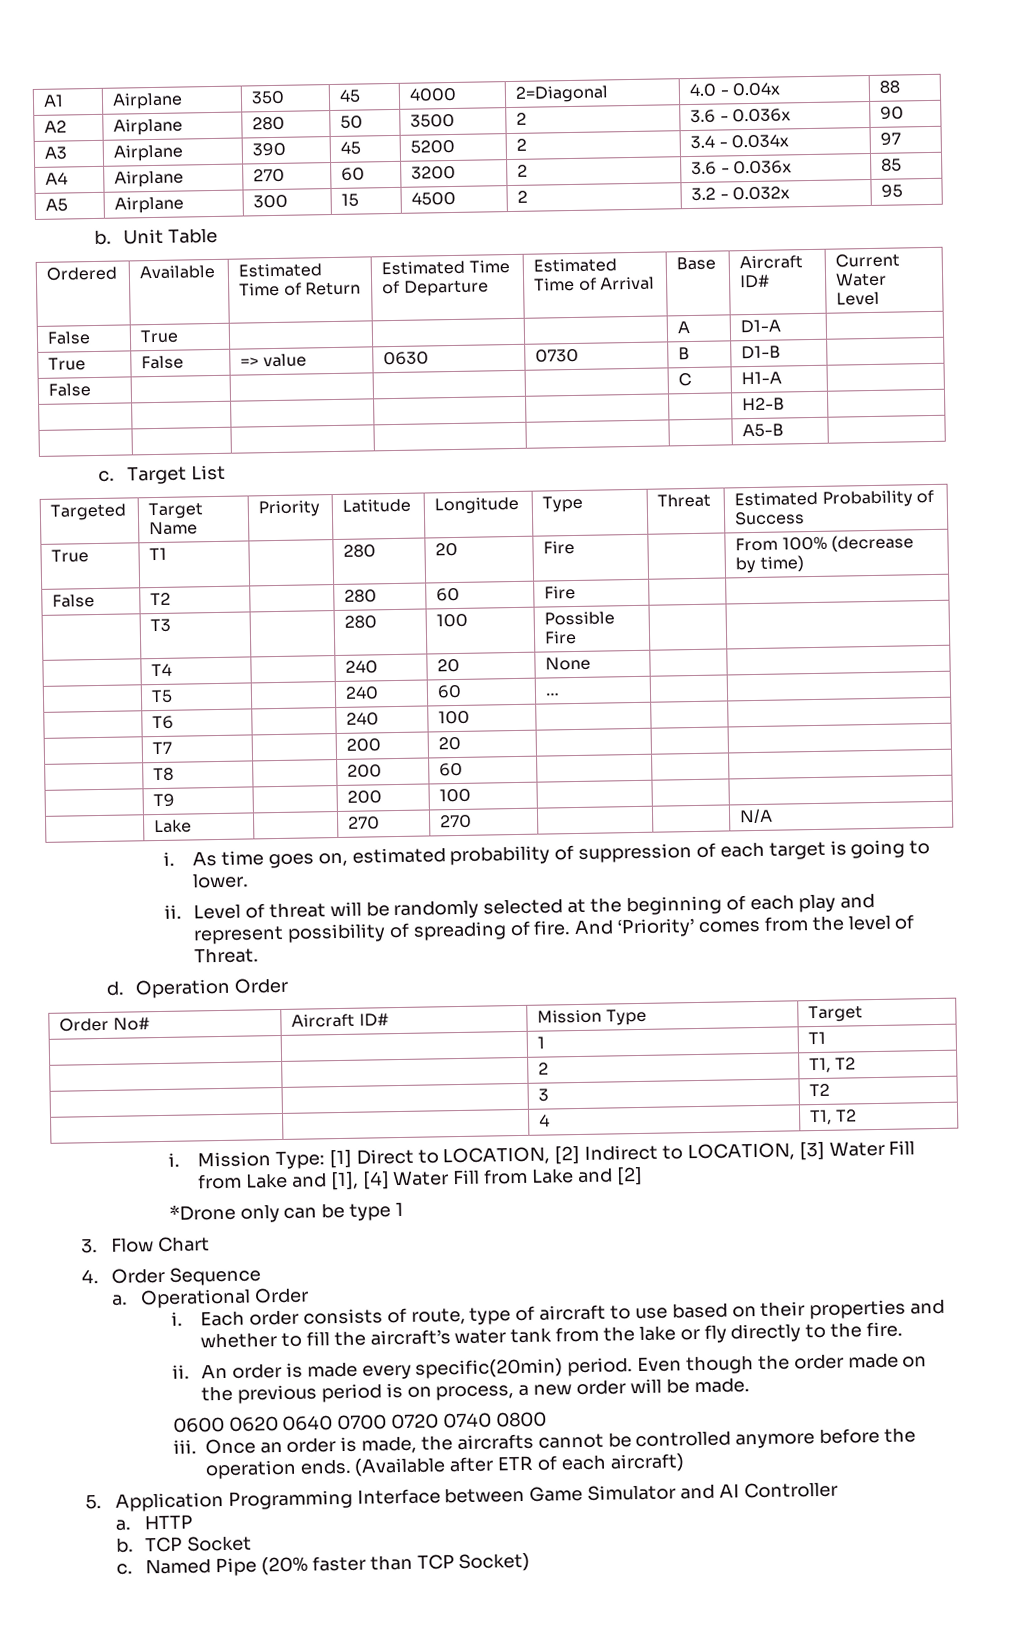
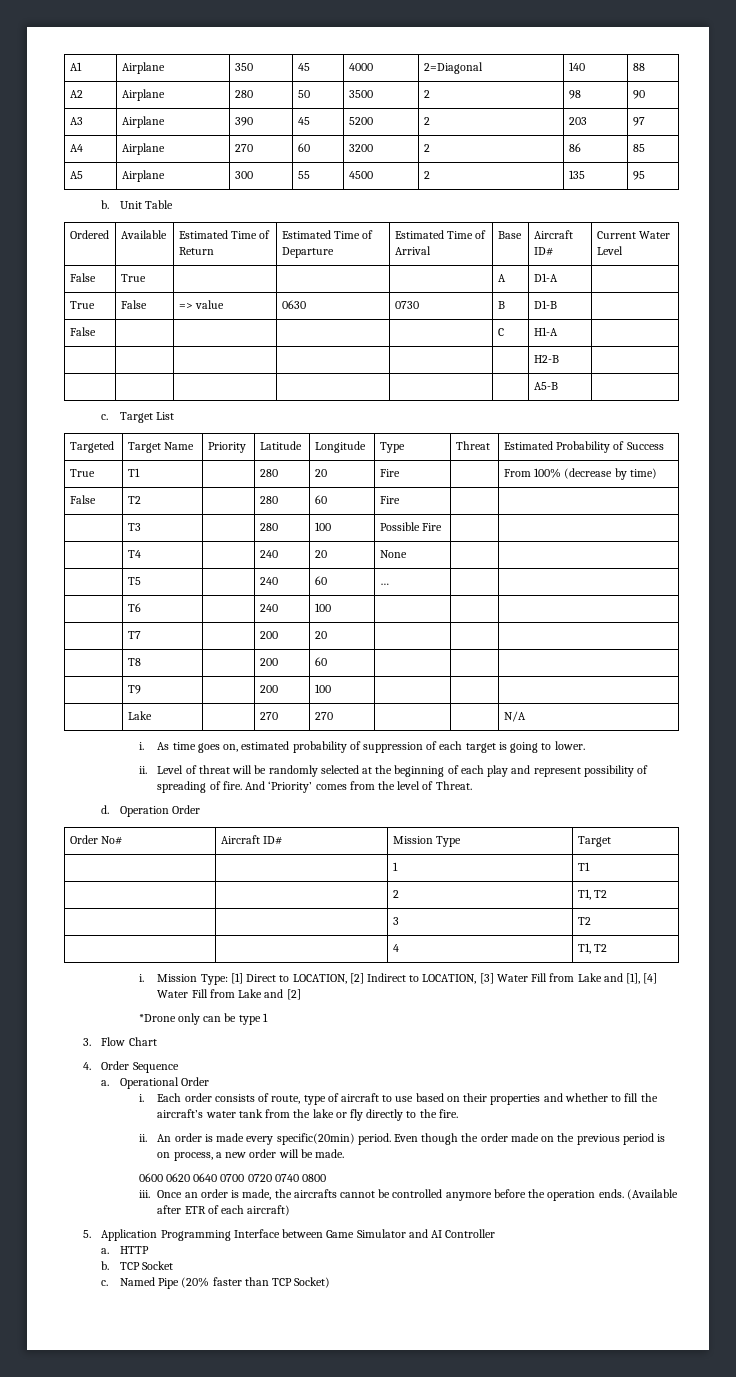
- A1 | Airplane | 350 | 45 | 4000 | 2=Diagonal | 4.0 - 0.04x | 88
+ A1 | Airplane | 350 | 45 | 4000 | 2=Diagonal | 140 | 88
- A2 | Airplane | 280 | 50 | 3500 | 2 | 3.6 - 0.036x | 90
+ A2 | Airplane | 280 | 50 | 3500 | 2 | 98 | 90
- A3 | Airplane | 390 | 45 | 5200 | 2 | 3.4 - 0.034x | 97
+ A3 | Airplane | 390 | 45 | 5200 | 2 | 203 | 97
- A4 | Airplane | 270 | 60 | 3200 | 2 | 3.6 - 0.036x | 85
+ A4 | Airplane | 270 | 60 | 3200 | 2 | 86 | 85
- A5 | Airplane | 300 | 15 | 4500 | 2 | 3.2 - 0.032x | 95
+ A5 | Airplane | 300 | 55 | 4500 | 2 | 135 | 95

